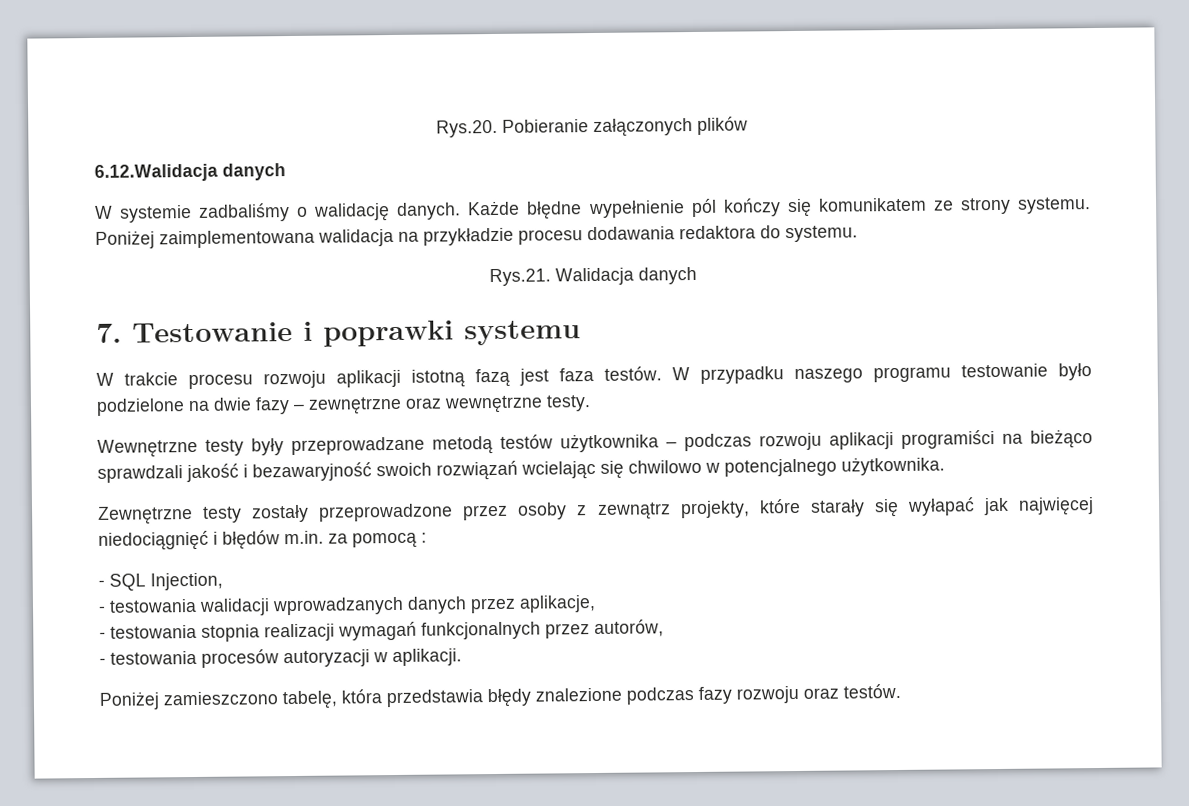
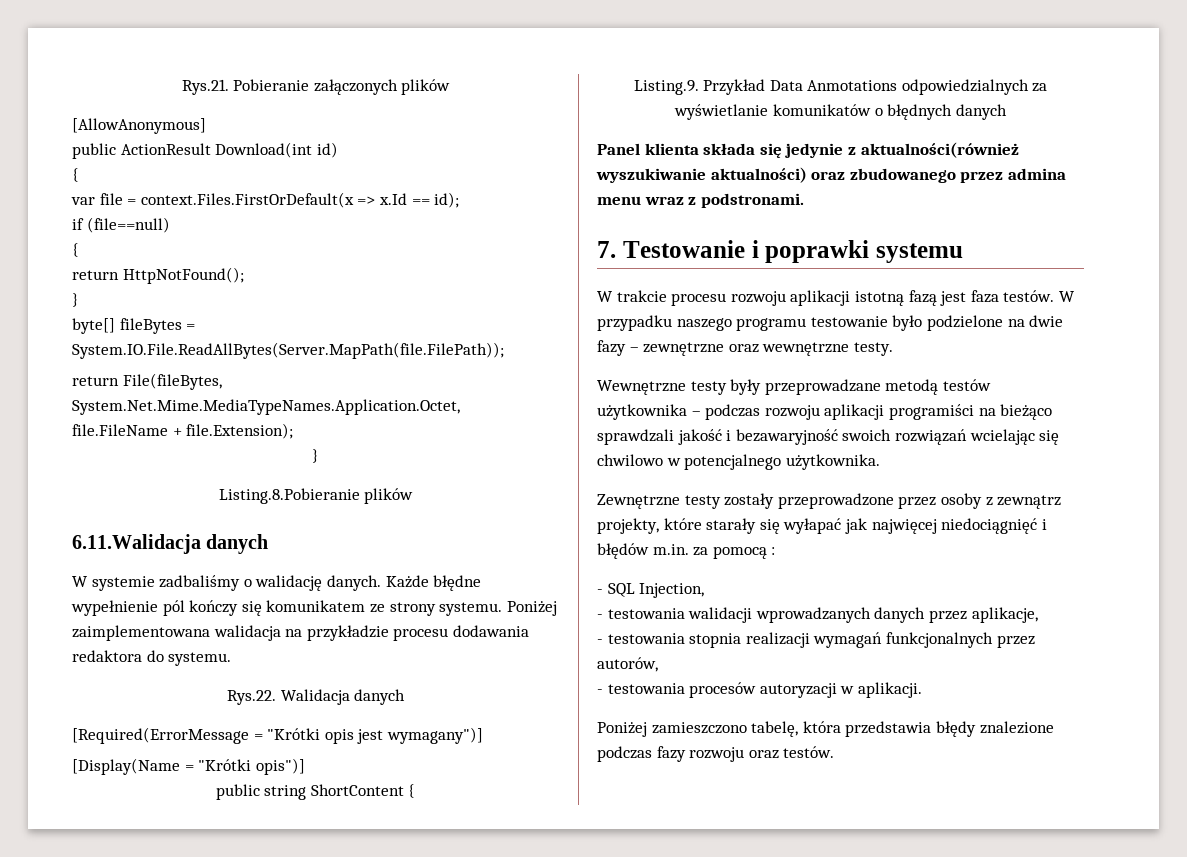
- Rys.20. Pobieranie załączonych plików
+ Rys.21. Pobieranie załączonych plików
- 6.12.Walidacja danych
+ [AllowAnonymous]
+ public ActionResult Download(int id)
+ {
+ var file = context.Files.FirstOrDefault(x => x.Id == id);
+ if (file==null)
+ {
+ return HttpNotFound();
+ }
+ byte[] fileBytes = System.IO.File.ReadAllBytes(Server.MapPath(file.FilePath));
+ return File(fileBytes, System.Net.Mime.MediaTypeNames.Application.Octet, file.FileName + file.Extension);
+ }
+ Listing.8.Pobieranie plików
+ 6.11.Walidacja danych
- Rys.21. Walidacja danych
+ Rys.22. Walidacja danych
+ [Required(ErrorMessage = "Krótki opis jest wymagany")]
+ [Display(Name = "Krótki opis")]
+ public string ShortContent {
+ Listing.9. Przykład Data Anmotations odpowiedzialnych za wyświetlanie komunikatów o błędnych danych
+ Panel klienta składa się jedynie z aktualności(również wyszukiwanie aktualności) oraz zbudowanego przez admina menu wraz z podstronami.

